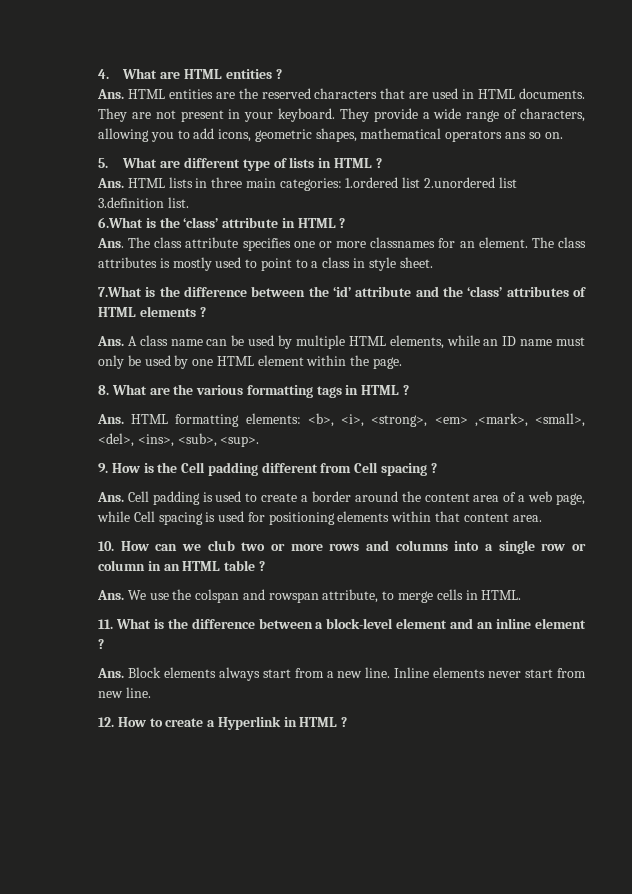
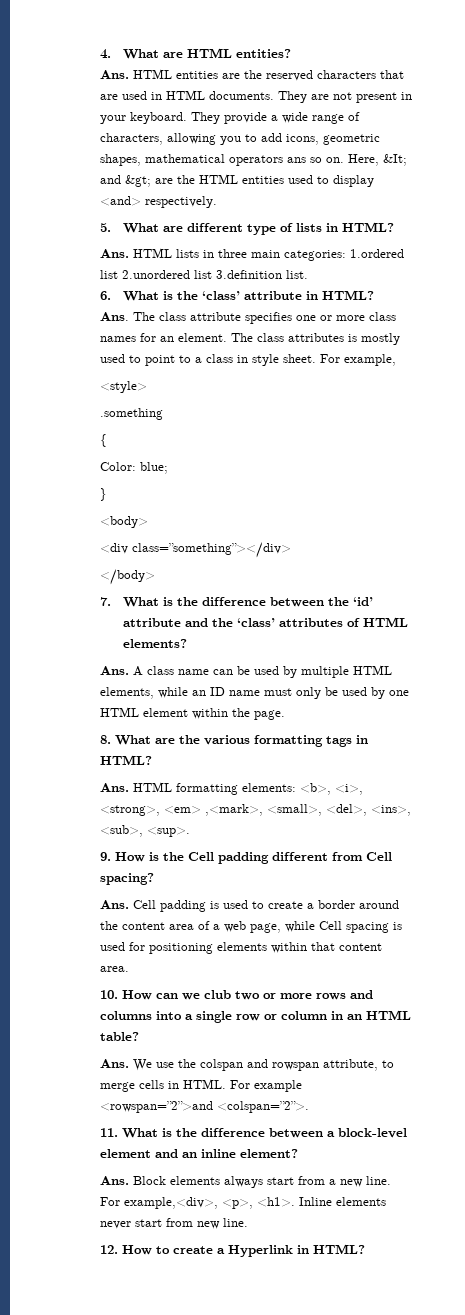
- 4. What are HTML entities ?
+ 4. What are HTML entities?
+ Here, &It; and &gt; are the HTML entities used to display <and> respectively.
- 5. What are different type of lists in HTML ?
+ 5. What are different type of lists in HTML?
- 6.What is the ‘class’ attribute in HTML ?
+ 6. What is the ‘class’ attribute in HTML?
- Ans. The class attribute specifies one or more classnames for an element.
+ Ans. The class attribute specifies one or more class names for an element.
- The class attributes is mostly used to point to a class in style sheet.
- 7.What is the difference between the ‘id’ attribute and the ‘class’ attributes of HTML elements ?
+ The class attributes is mostly used to point to a class in style sheet. For example,
+ <style>
+ .something
+ {
+ Color: blue;
+ }
+ <body>
+ <div class=”something”></div>
+ </body>
+ 7. What is the difference between the ‘id’ attribute and the ‘class’ attributes of HTML elements?
- 8. What are the various formatting tags in HTML ?
+ 8. What are the various formatting tags in HTML?
- 9. How is the Cell padding different from Cell spacing ?
+ 9. How is the Cell padding different from Cell spacing?
- 10. How can we club two or more rows and columns into a single row or column in an HTML table ?
+ 10. How can we club two or more rows and columns into a single row or column in an HTML table?
+ For example <rowspan=”2”>and <colspan=”2”>.
- 11. What is the difference between a block-level element and an inline element ?
+ 11. What is the difference between a block-level element and an inline element?
+ For example,<div>, <p>, <h1>.
- 12. How to create a Hyperlink in HTML ?
+ 12. How to create a Hyperlink in HTML?

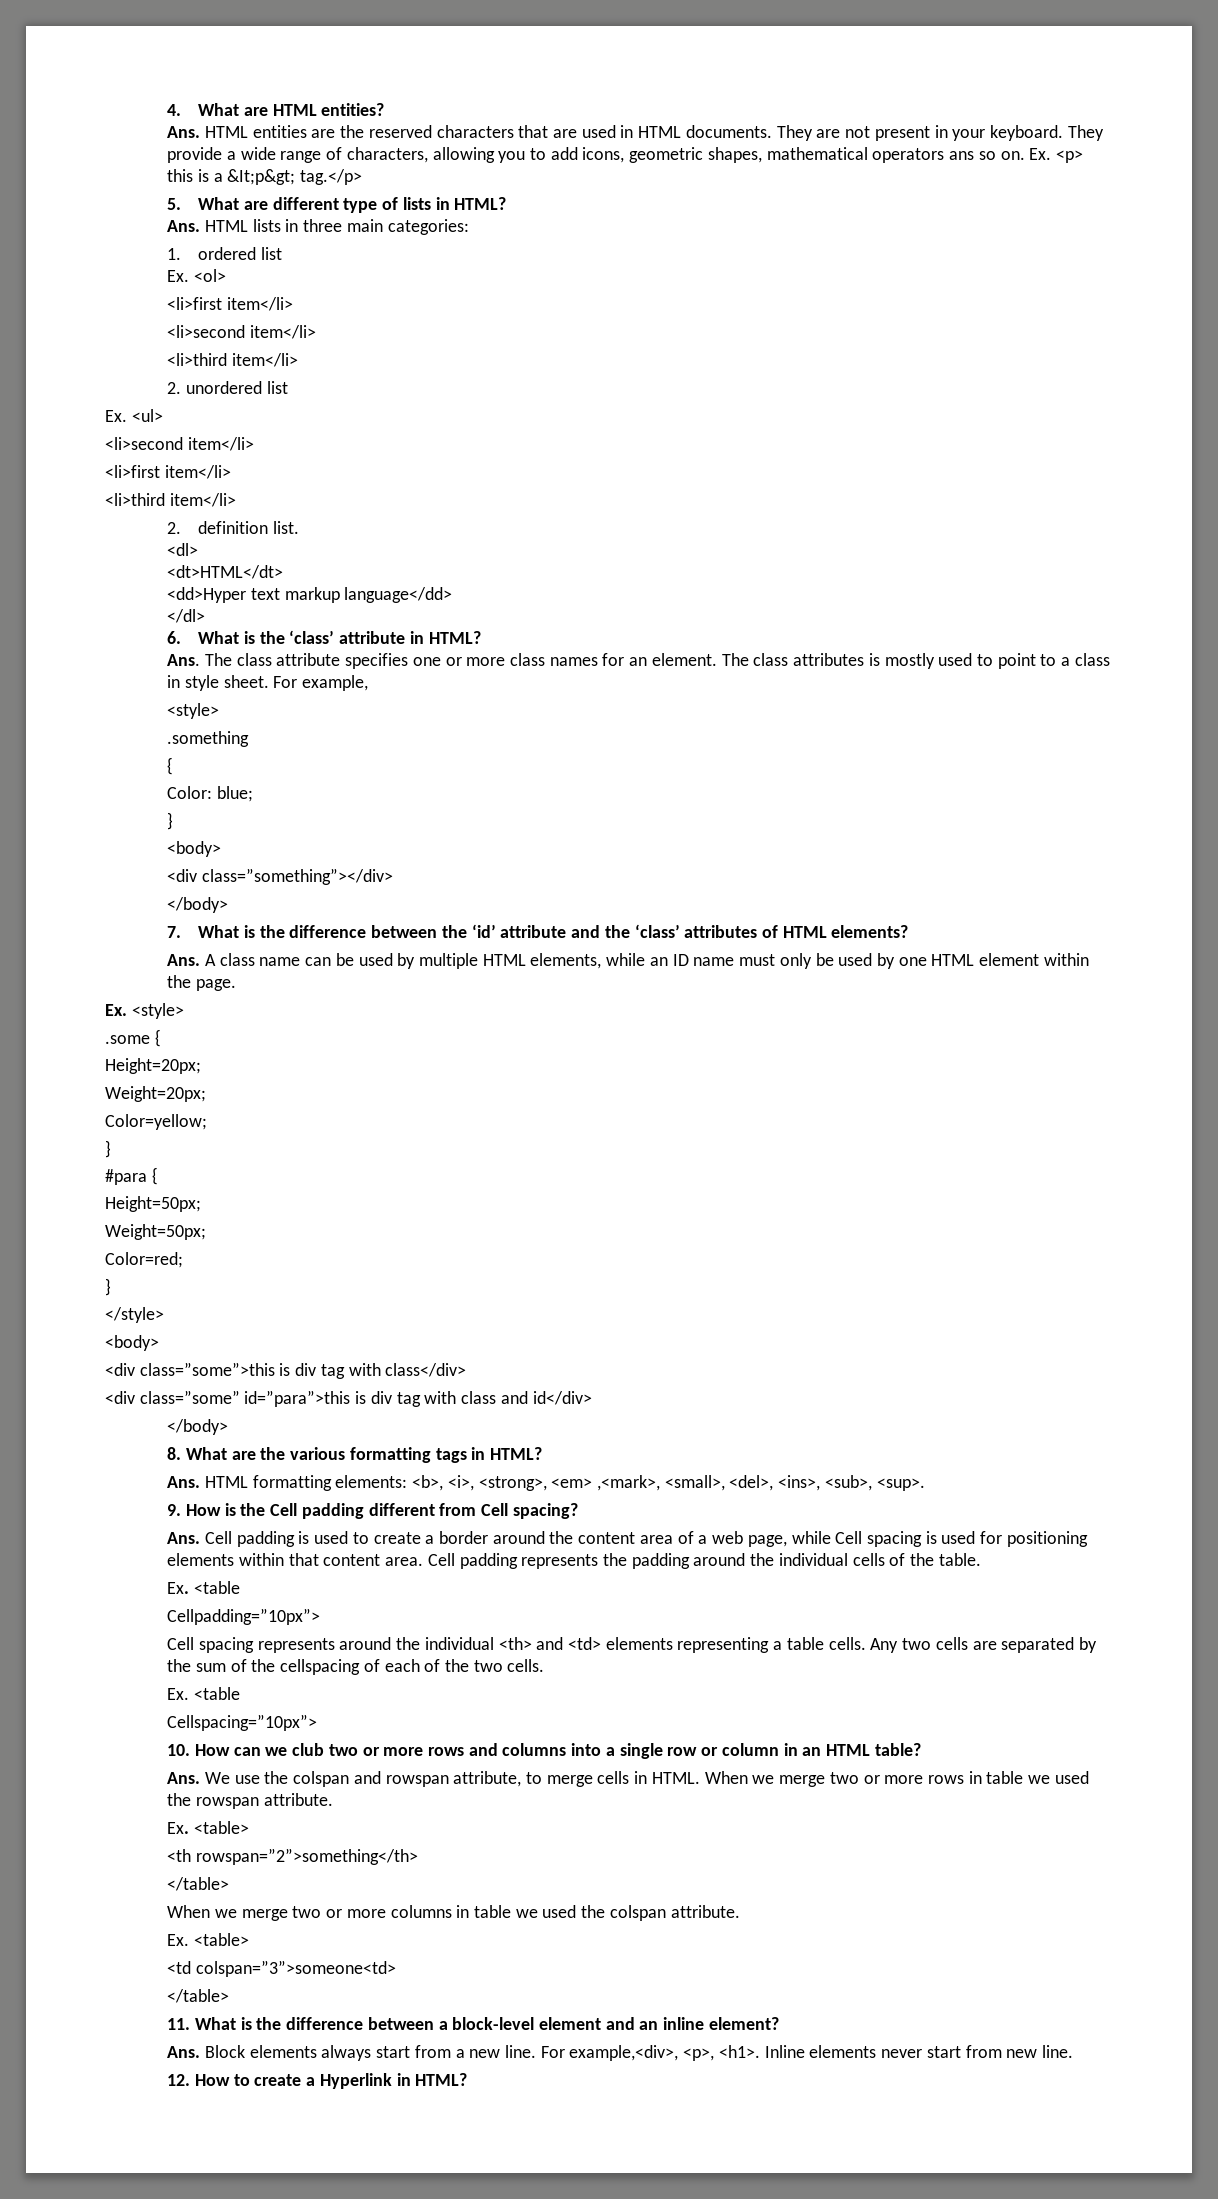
- Here, &It; and &gt; are the HTML entities used to display <and> respectively.
+ Ex. <p> this is a &It;p&gt; tag.</p>
- Ans. HTML lists in three main categories: 1.ordered list 2.unordered list 3.definition list.
+ Ans. HTML lists in three main categories:
+ 1. ordered list
+ Ex. <ol>
+ <li>first item</li>
+ <li>second item</li>
+ <li>third item</li>
+ 2. unordered list
+ Ex. <ul>
+ <li>second item</li>
+ <li>first item</li>
+ <li>third item</li>
+ 2. definition list.
+ <dl>
+ <dt>HTML</dt>
+ <dd>Hyper text markup language</dd>
+ </dl>
+ Ex. <style>
+ .some {
+ Height=20px;
+ Weight=20px;
+ Color=yellow;
+ }
+ #para {
+ Height=50px;
+ Weight=50px;
+ Color=red;
+ }
+ </style>
+ <body>
+ <div class=”some”>this is div tag with class</div>
+ <div class=”some” id=”para”>this is div tag with class and id</div>
+ </body>
+ Cell padding represents the padding around the individual cells of the table.
+ Ex. <table
+ Cellpadding=”10px”>
+ Cell spacing represents around the individual <th> and <td> elements representing a table cells. Any two cells are separated by the sum of the cellspacing of each of the two cells.
+ Ex. <table
+ Cellspacing=”10px”>
- For example <rowspan=”2”>and <colspan=”2”>.
+ When we merge two or more rows in table we used the rowspan attribute.
+ Ex. <table>
+ <th rowspan=”2”>something</th>
+ </table>
+ When we merge two or more columns in table we used the colspan attribute.
+ Ex. <table>
+ <td colspan=”3”>someone<td>
+ </table>

